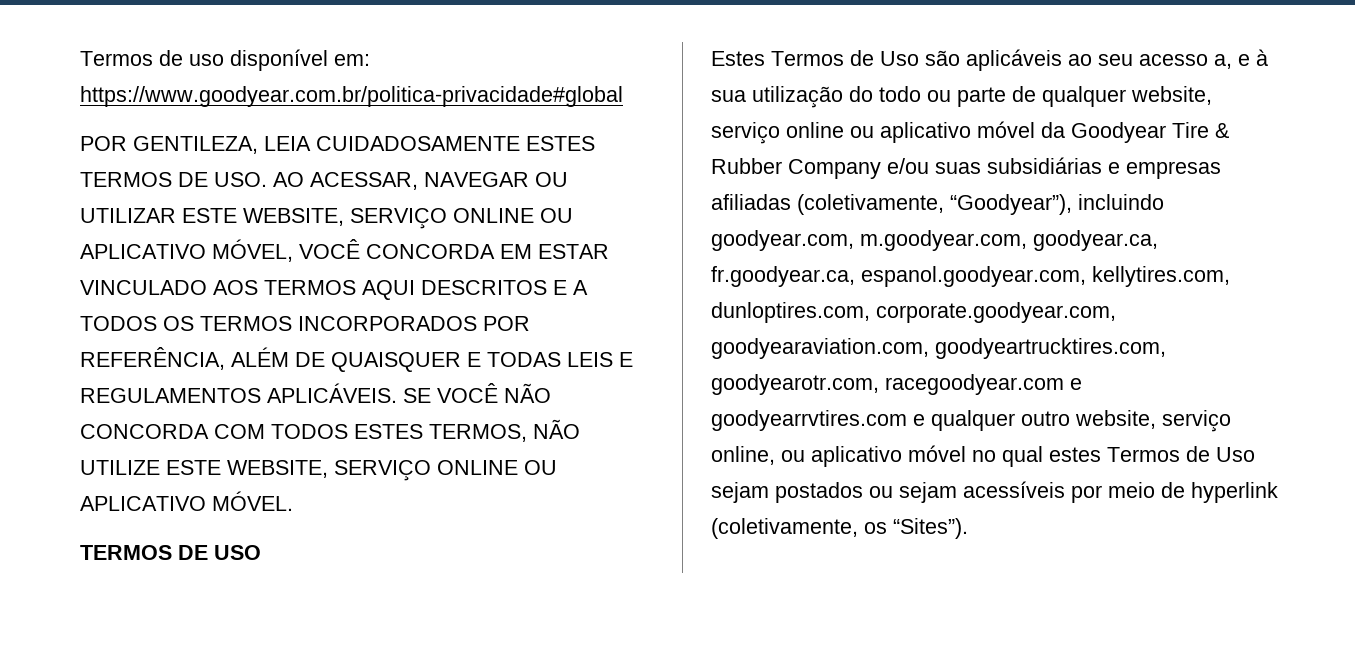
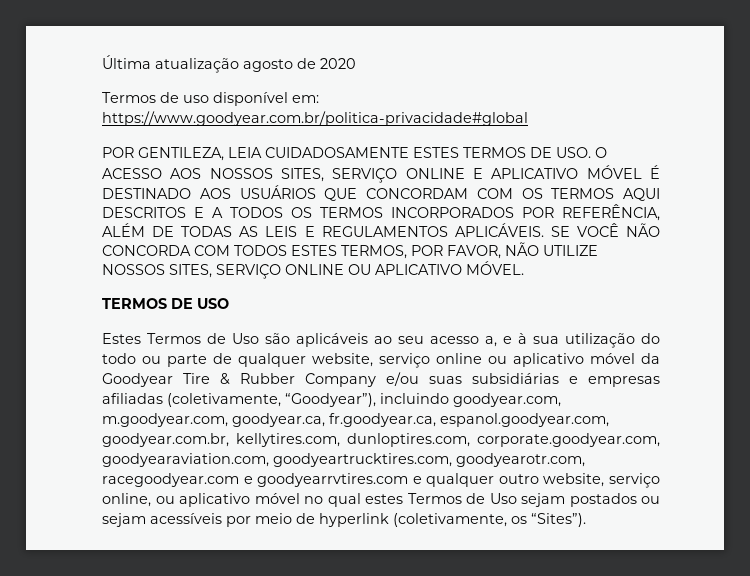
+ Última atualização agosto de 2020
- POR GENTILEZA, LEIA CUIDADOSAMENTE ESTES TERMOS DE USO. AO ACESSAR, NAVEGAR OU UTILIZAR ESTE WEBSITE, SERVIÇO ONLINE OU APLICATIVO MÓVEL, VOCÊ CONCORDA EM ESTAR VINCULADO AOS TERMOS AQUI DESCRITOS E A TODOS OS TERMOS INCORPORADOS POR REFERÊNCIA, ALÉM DE QUAISQUER E TODAS LEIS E REGULAMENTOS APLICÁVEIS.
+ POR GENTILEZA, LEIA CUIDADOSAMENTE ESTES TERMOS DE USO. O ACESSO AOS NOSSOS SITES, SERVIÇO ONLINE E APLICATIVO MÓVEL É DESTINADO AOS USUÁRIOS QUE CONCORDAM COM OS TERMOS AQUI DESCRITOS E A TODOS OS TERMOS INCORPORADOS POR REFERÊNCIA, ALÉM DE TODAS AS LEIS E REGULAMENTOS APLICÁVEIS.
- SE VOCÊ NÃO CONCORDA COM TODOS ESTES TERMOS, NÃO UTILIZE ESTE WEBSITE, SERVIÇO ONLINE OU APLICATIVO MÓVEL.
+ SE VOCÊ NÃO CONCORDA COM TODOS ESTES TERMOS, POR FAVOR, NÃO UTILIZE NOSSOS SITES, SERVIÇO ONLINE OU APLICATIVO MÓVEL.
- Estes Termos de Uso são aplicáveis ao seu acesso a, e à sua utilização do todo ou parte de qualquer website, serviço online ou aplicativo móvel da Goodyear Tire & Rubber Company e/ou suas subsidiárias e empresas afiliadas (coletivamente, “Goodyear”), incluindo goodyear.com, m.goodyear.com, goodyear.ca, fr.goodyear.ca, espanol.goodyear.com, kellytires.com, dunloptires.com, corporate.goodyear.com, goodyearaviation.com, goodyeartrucktires.com, goodyearotr.com, racegoodyear.com e goodyearrvtires.com e qualquer outro website, serviço online, ou aplicativo móvel no qual estes Termos de Uso sejam postados ou sejam acessíveis por meio de hyperlink (coletivamente, os “Sites”).
+ Estes Termos de Uso são aplicáveis ao seu acesso a, e à sua utilização do todo ou parte de qualquer website, serviço online ou aplicativo móvel da Goodyear Tire & Rubber Company e/ou suas subsidiárias e empresas afiliadas (coletivamente, “Goodyear”), incluindo goodyear.com, m.goodyear.com, goodyear.ca, fr.goodyear.ca, espanol.goodyear.com, goodyear.com.br, kellytires.com, dunloptires.com, corporate.goodyear.com, goodyearaviation.com, goodyeartrucktires.com, goodyearotr.com, racegoodyear.com e goodyearrvtires.com e qualquer outro website, serviço online, ou aplicativo móvel no qual estes Termos de Uso sejam postados ou sejam acessíveis por meio de hyperlink (coletivamente, os “Sites”).

